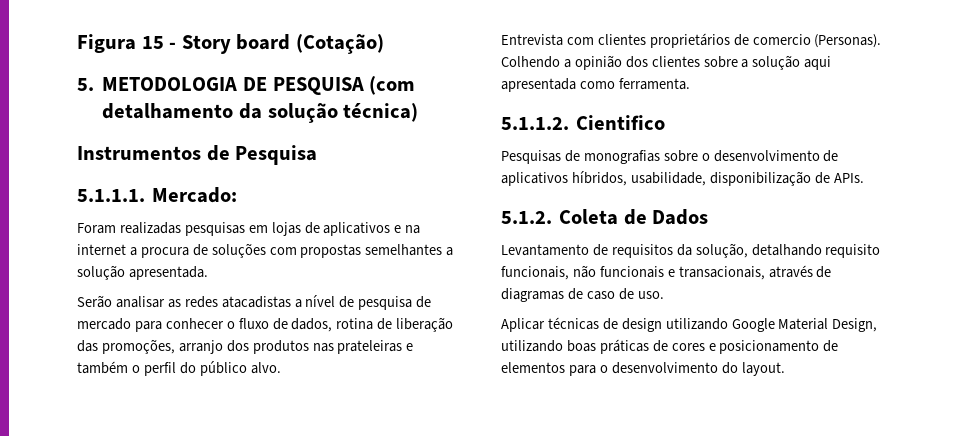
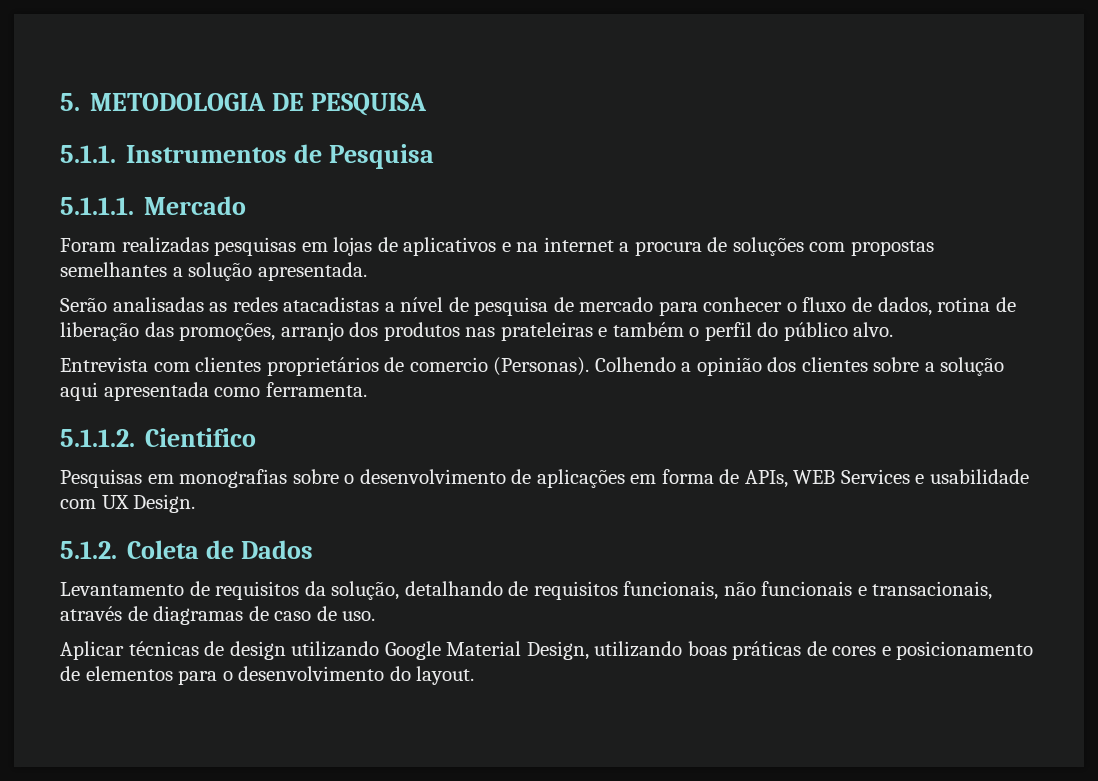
- Figura 15 - Story board (Cotação)
- 5. METODOLOGIA DE PESQUISA (com detalhamento da solução técnica)
- Instrumentos de Pesquisa
+ 5. METODOLOGIA DE PESQUISA
+ 5.1.1. Instrumentos de Pesquisa
- 5.1.1.1. Mercado:
+ 5.1.1.1. Mercado
- Serão analisar as redes atacadistas a nível de pesquisa de mercado para conhecer o fluxo de dados, rotina de liberação das promoções, arranjo dos produtos nas prateleiras e também o perfil do público alvo.
+ Serão analisadas as redes atacadistas a nível de pesquisa de mercado para conhecer o fluxo de dados, rotina de liberação das promoções, arranjo dos produtos nas prateleiras e também o perfil do público alvo.
- Pesquisas de monografias sobre o desenvolvimento de aplicativos híbridos, usabilidade, disponibilização de APIs.
+ Pesquisas em monografias sobre o desenvolvimento de aplicações em forma de APIs, WEB Services e usabilidade com UX Design.
- Levantamento de requisitos da solução, detalhando requisito funcionais, não funcionais e transacionais, através de diagramas de caso de uso.
+ Levantamento de requisitos da solução, detalhando de requisitos funcionais, não funcionais e transacionais, através de diagramas de caso de uso.

